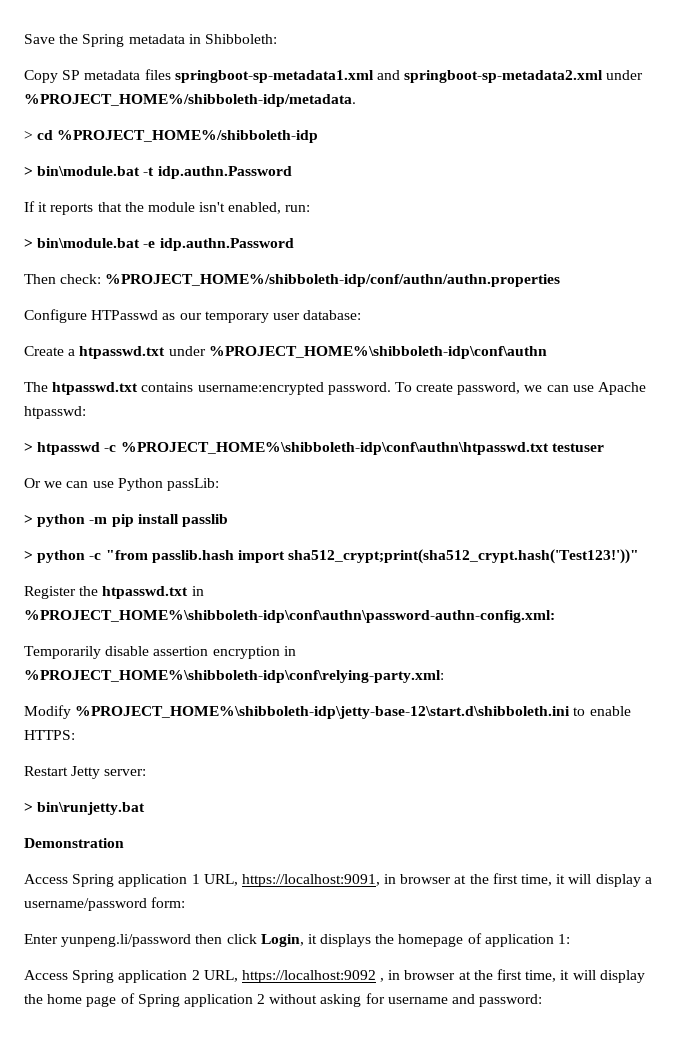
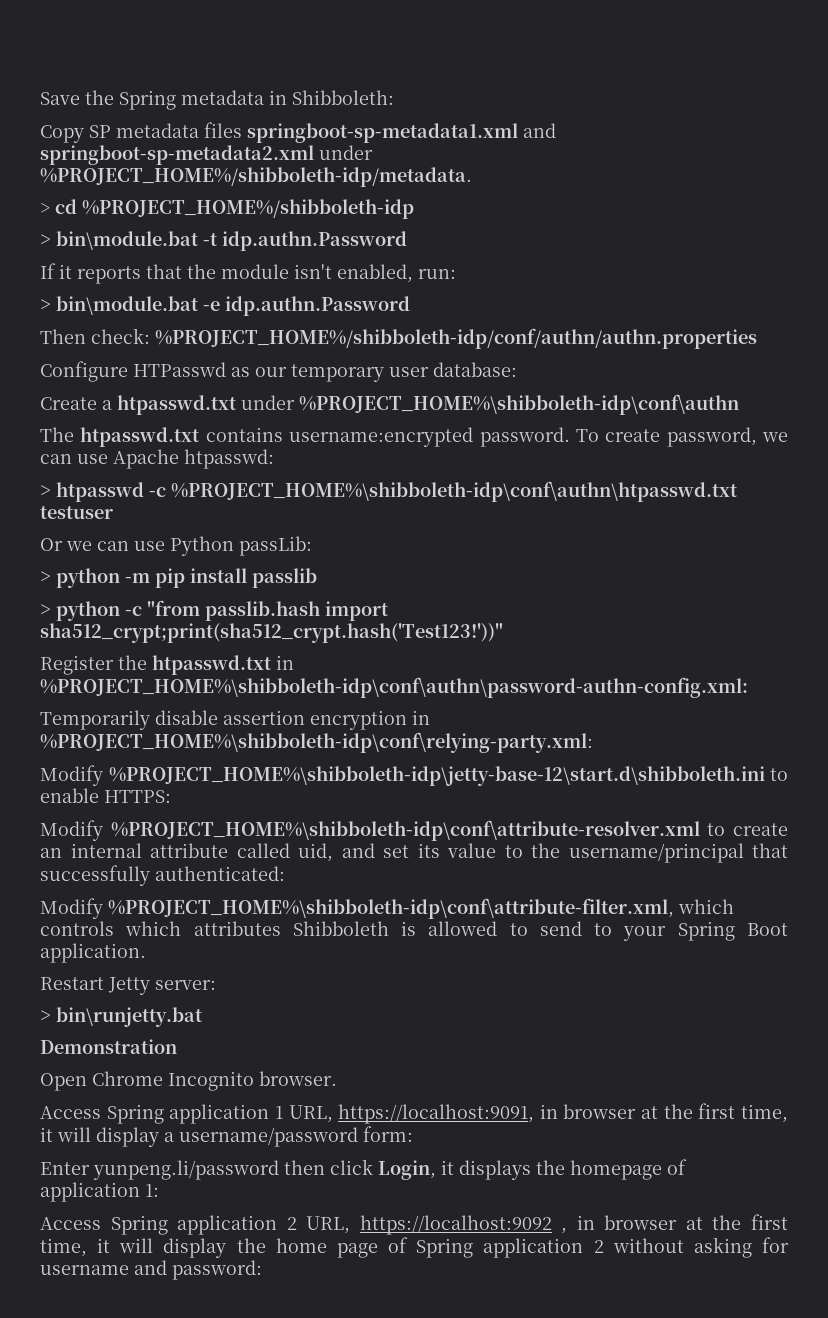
+ Modify %PROJECT_HOME%\shibboleth-idp\conf\attribute-resolver.xml to create an internal attribute called uid, and set its value to the username/principal that successfully authenticated:
+ Modify %PROJECT_HOME%\shibboleth-idp\conf\attribute-filter.xml, which controls which attributes Shibboleth is allowed to send to your Spring Boot application.
+ Open Chrome Incognito browser.

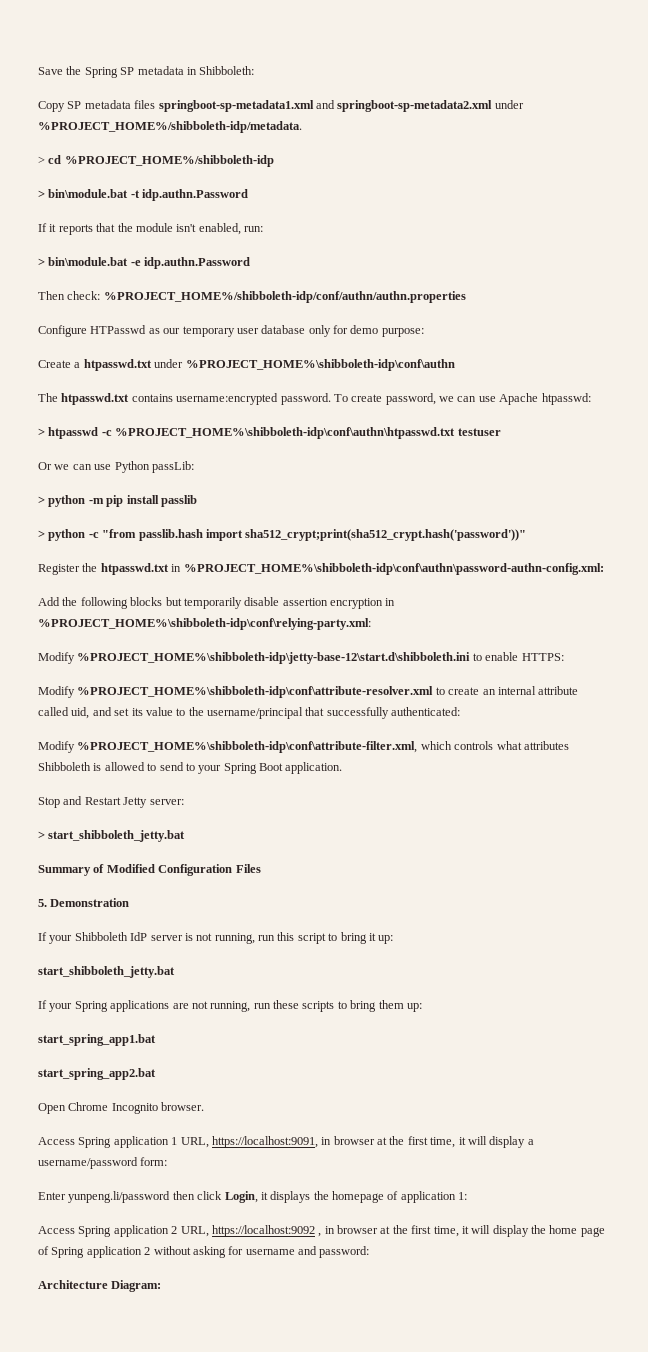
- Save the Spring metadata in Shibboleth:
+ Save the Spring SP metadata in Shibboleth:
- Configure HTPasswd as our temporary user database:
+ Configure HTPasswd as our temporary user database only for demo purpose:
- > python -c "from passlib.hash import sha512_crypt;print(sha512_crypt.hash('Test123!'))"
+ > python -c "from passlib.hash import sha512_crypt;print(sha512_crypt.hash('password'))"
- Temporarily disable assertion encryption in %PROJECT_HOME%\shibboleth-idp\conf\relying-party.xml:
+ Add the following blocks but temporarily disable assertion encryption in %PROJECT_HOME%\shibboleth-idp\conf\relying-party.xml:
- Modify %PROJECT_HOME%\shibboleth-idp\conf\attribute-filter.xml, which controls which attributes Shibboleth is allowed to send to your Spring Boot application.
+ Modify %PROJECT_HOME%\shibboleth-idp\conf\attribute-filter.xml, which controls what attributes Shibboleth is allowed to send to your Spring Boot application.
- Restart Jetty server:
+ Stop and Restart Jetty server:
- > bin\runjetty.bat
- Demonstration
+ > start_shibboleth_jetty.bat
+ Summary of Modified Configuration Files
+ 5. Demonstration
+ If your Shibboleth IdP server is not running, run this script to bring it up:
+ start_shibboleth_jetty.bat
+ If your Spring applications are not running, run these scripts to bring them up:
+ start_spring_app1.bat
+ start_spring_app2.bat
+ Architecture Diagram:

